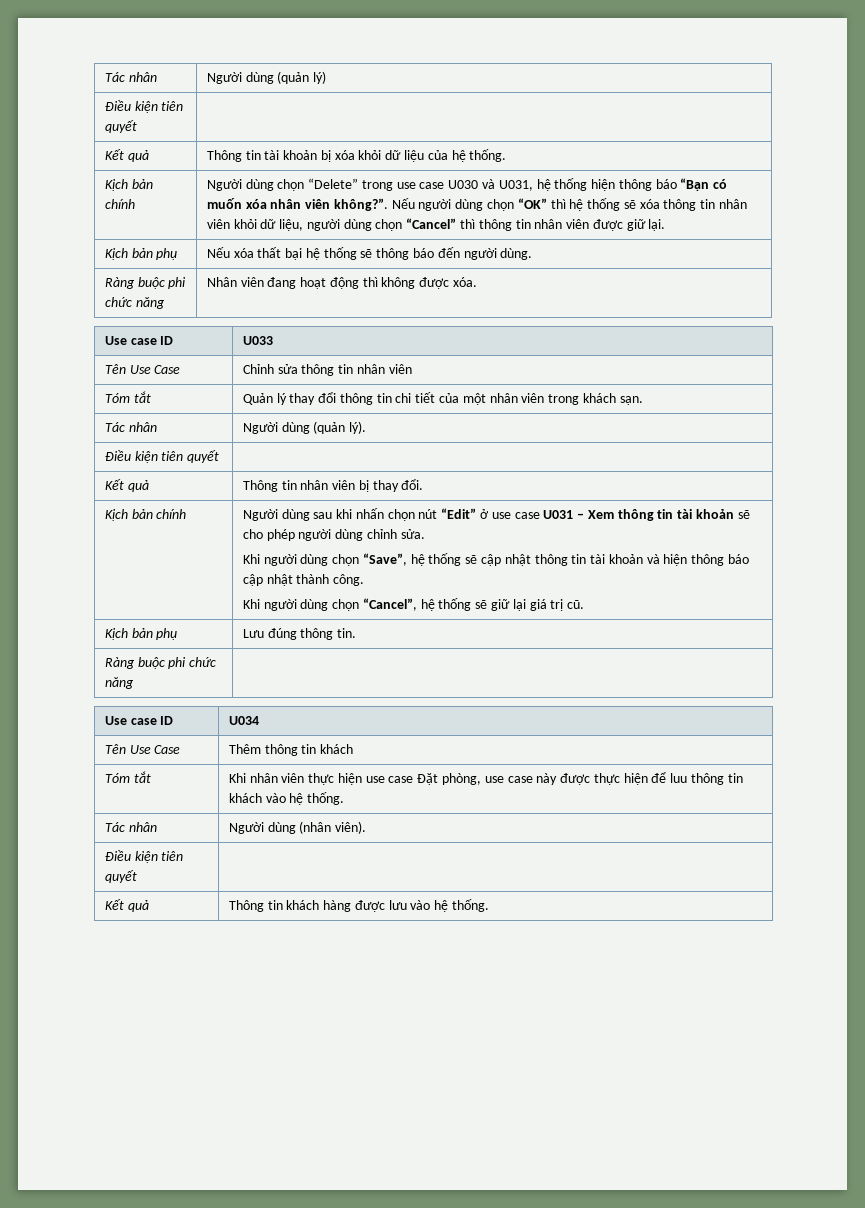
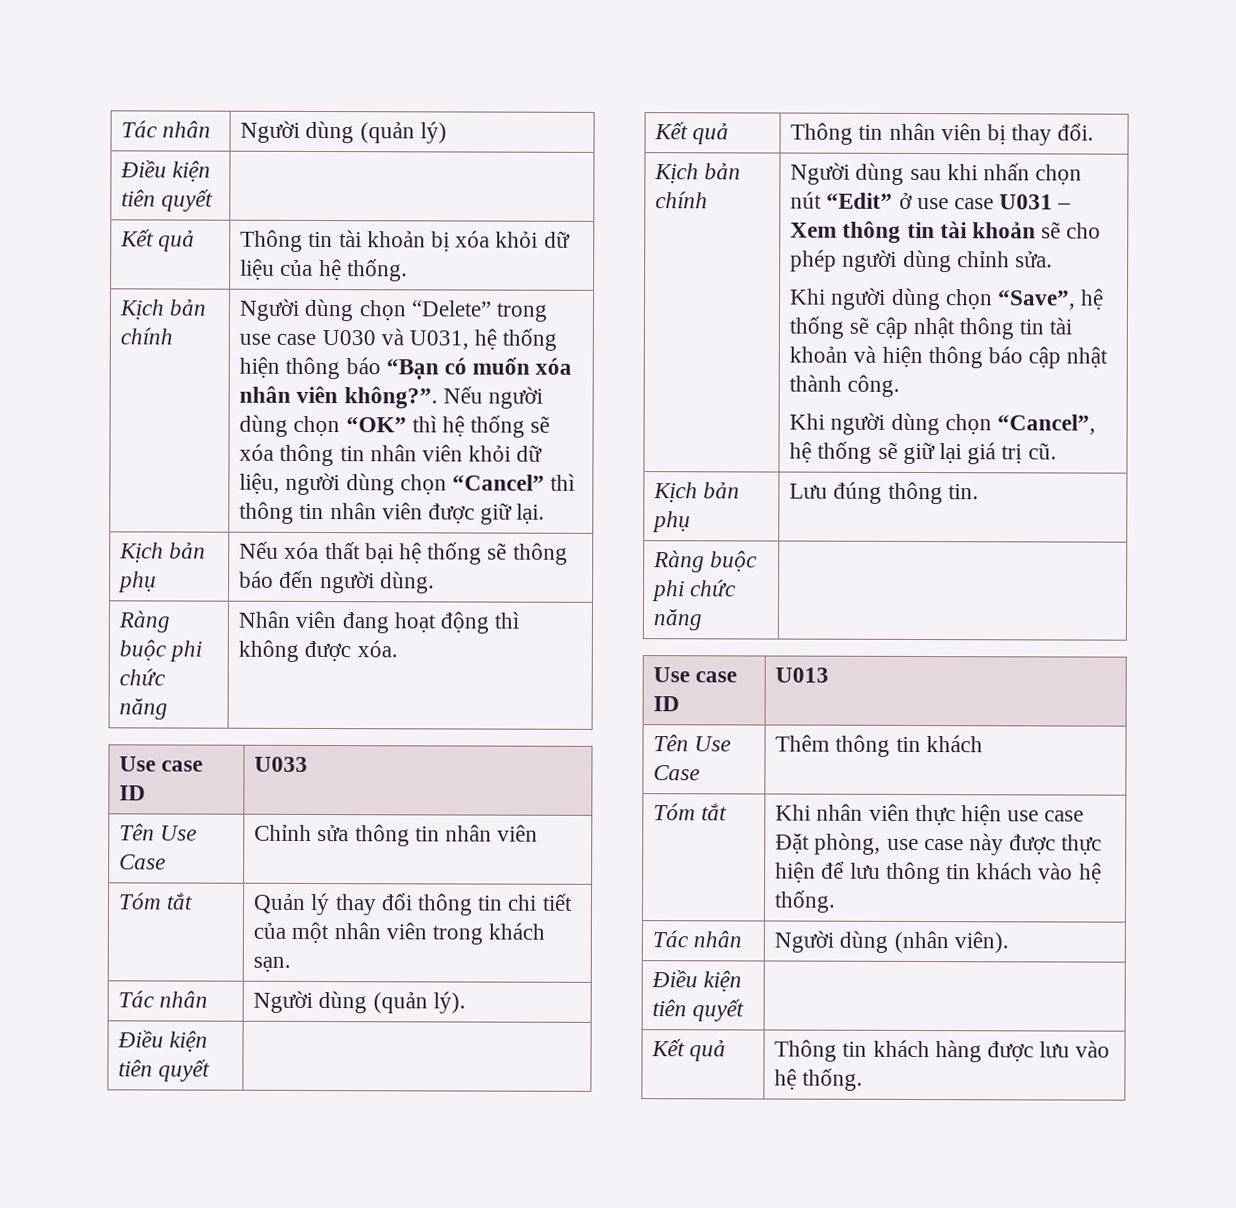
- Use case ID | U034
+ Use case ID | U013
- Tóm tắt | Khi nhân viên thực hiện use case Đặt phòng, use case này được thực hiện để luu thông tin khách vào hệ thống.
+ Tóm tắt | Khi nhân viên thực hiện use case Đặt phòng, use case này được thực hiện để lưu thông tin khách vào hệ thống.

